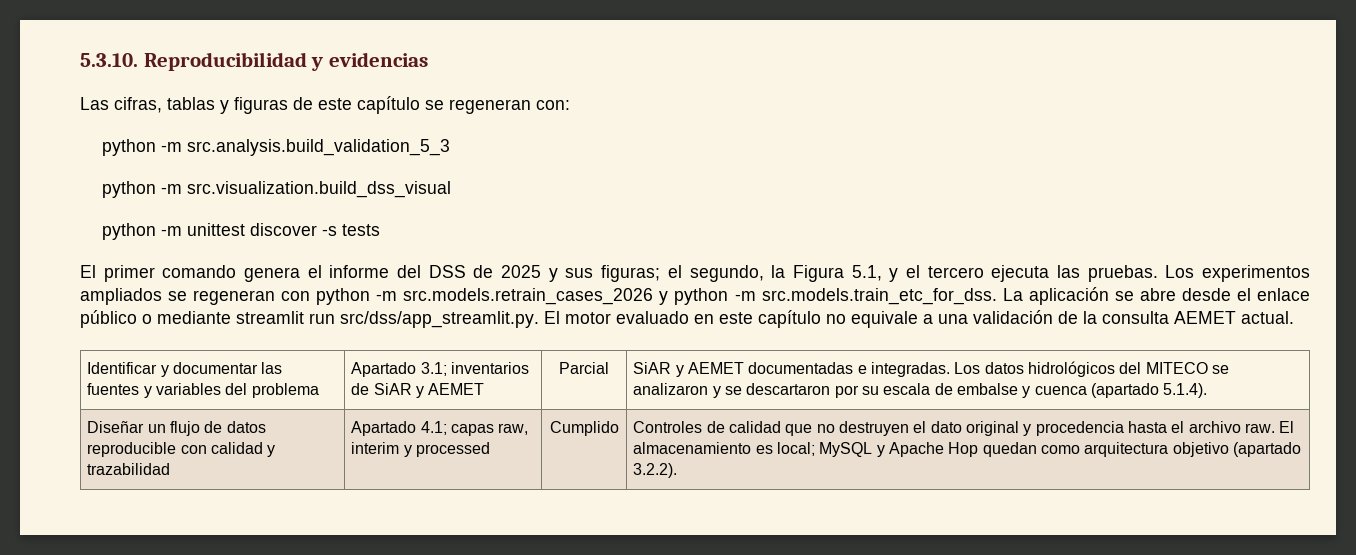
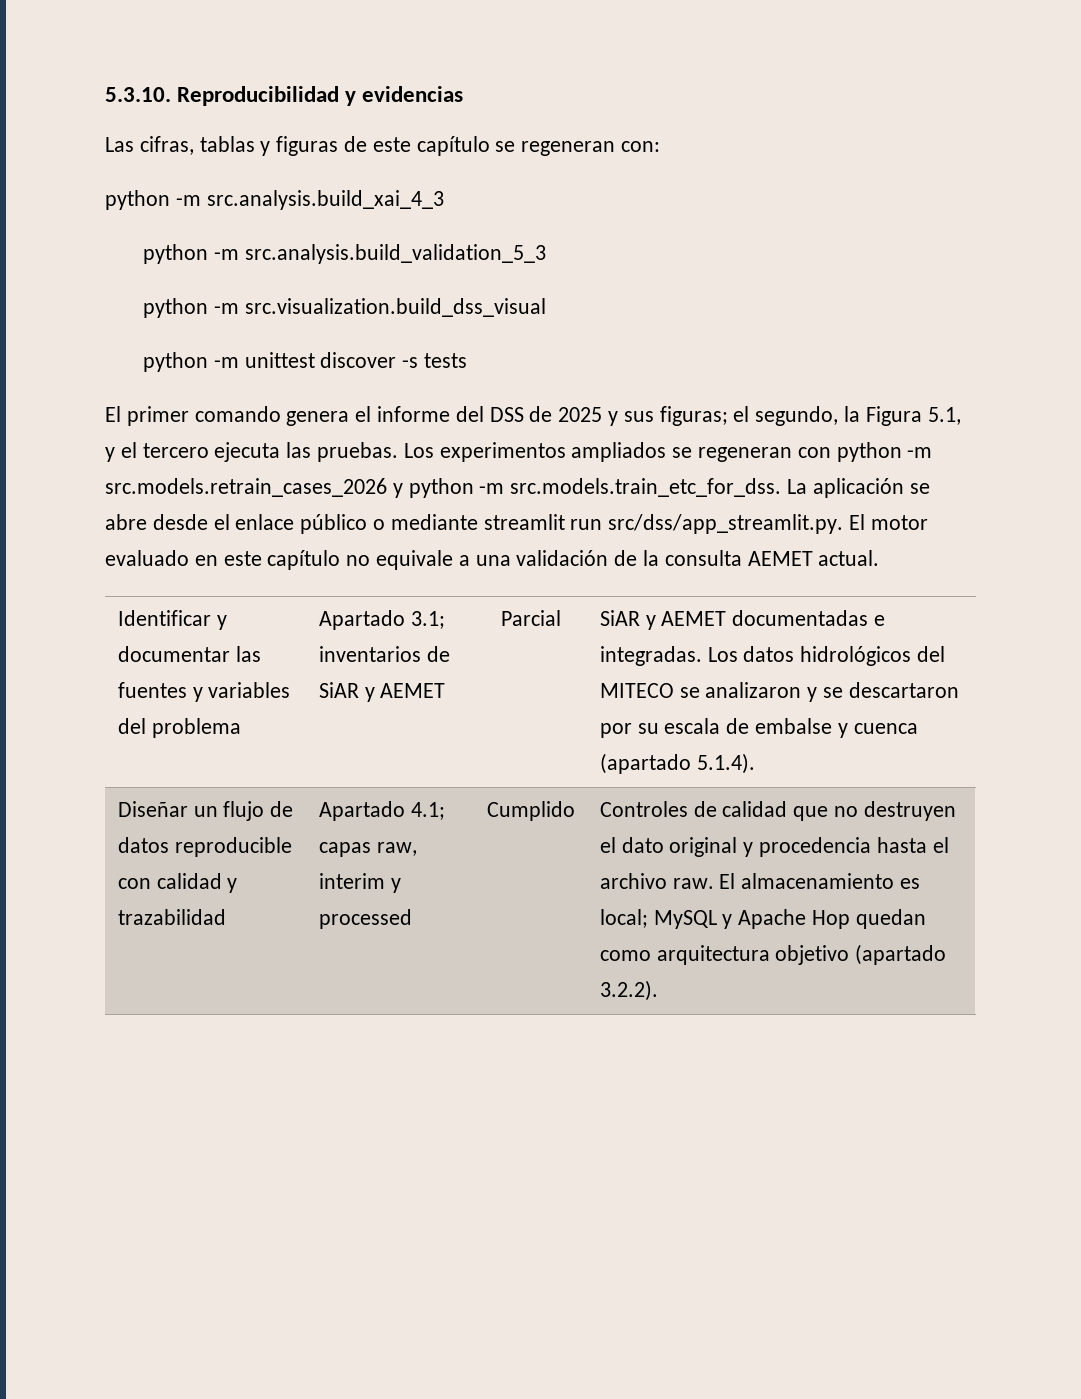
+ python -m src.analysis.build_xai_4_3

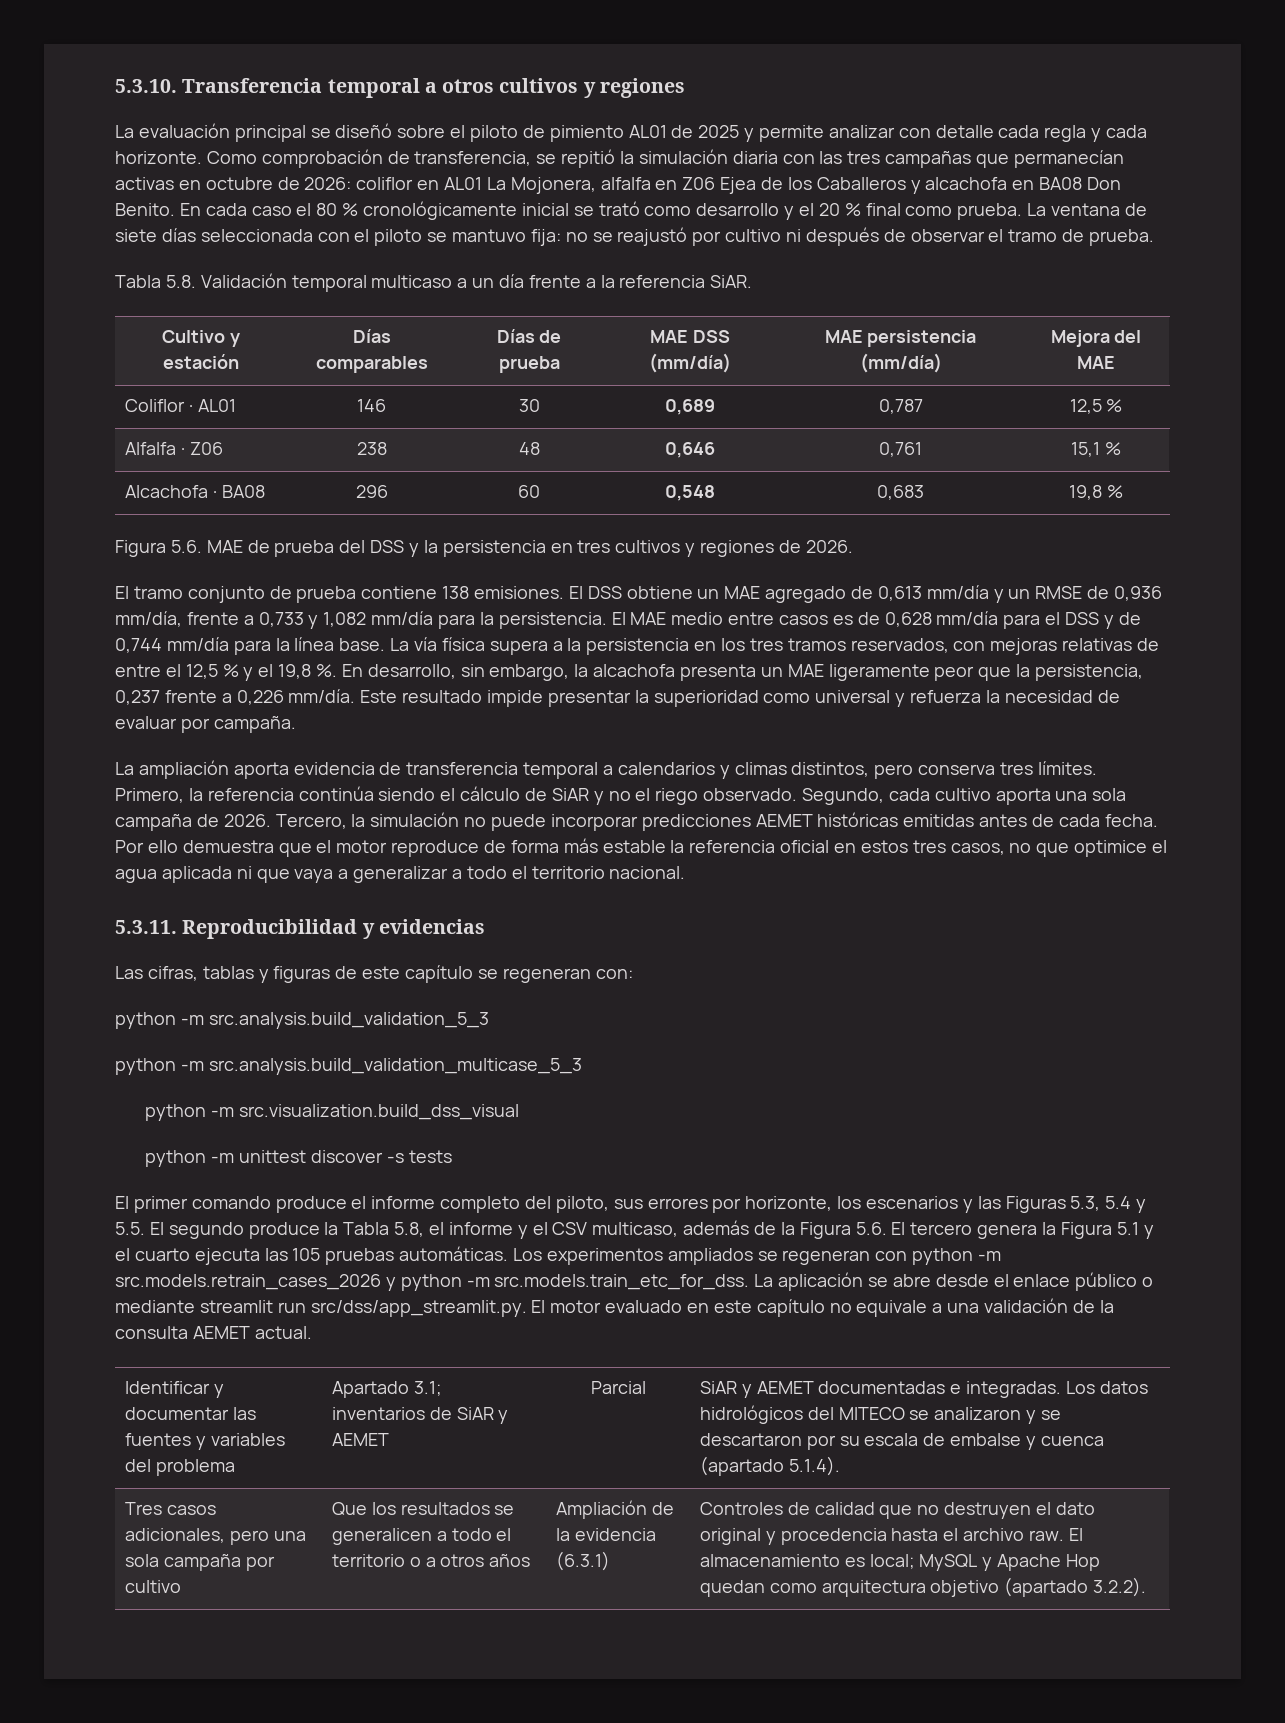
- 5.3.10. Reproducibilidad y evidencias
+ 5.3.10. Transferencia temporal a otros cultivos y regiones
+ La evaluación principal se diseñó sobre el piloto de pimiento AL01 de 2025 y permite analizar con detalle cada regla y cada horizonte. Como comprobación de transferencia, se repitió la simulación diaria con las tres campañas que permanecían activas en octubre de 2026: coliflor en AL01 La Mojonera, alfalfa en Z06 Ejea de los Caballeros y alcachofa en BA08 Don Benito. En cada caso el 80 % cronológicamente inicial se trató como desarrollo y el 20 % final como prueba. La ventana de siete días seleccionada con el piloto se mantuvo fija: no se reajustó por cultivo ni después de observar el tramo de prueba.
+ Tabla 5.8. Validación temporal multicaso a un día frente a la referencia SiAR.
+ Cultivo y estación | Días comparables | Días de prueba | MAE DSS (mm/día) | MAE persistencia (mm/día) | Mejora del MAE
+ Coliflor · AL01 | 146 | 30 | 0,689 | 0,787 | 12,5 %
+ Alfalfa · Z06 | 238 | 48 | 0,646 | 0,761 | 15,1 %
+ Alcachofa · BA08 | 296 | 60 | 0,548 | 0,683 | 19,8 %
+ Figura 5.6. MAE de prueba del DSS y la persistencia en tres cultivos y regiones de 2026.
+ El tramo conjunto de prueba contiene 138 emisiones. El DSS obtiene un MAE agregado de 0,613 mm/día y un RMSE de 0,936 mm/día, frente a 0,733 y 1,082 mm/día para la persistencia. El MAE medio entre casos es de 0,628 mm/día para el DSS y de 0,744 mm/día para la línea base. La vía física supera a la persistencia en los tres tramos reservados, con mejoras relativas de entre el 12,5 % y el 19,8 %. En desarrollo, sin embargo, la alcachofa presenta un MAE ligeramente peor que la persistencia, 0,237 frente a 0,226 mm/día. Este resultado impide presentar la superioridad como universal y refuerza la necesidad de evaluar por campaña.
+ La ampliación aporta evidencia de transferencia temporal a calendarios y climas distintos, pero conserva tres límites. Primero, la referencia continúa siendo el cálculo de SiAR y no el riego observado. Segundo, cada cultivo aporta una sola campaña de 2026. Tercero, la simulación no puede incorporar predicciones AEMET históricas emitidas antes de cada fecha. Por ello demuestra que el motor reproduce de forma más estable la referencia oficial en estos tres casos, no que optimice el agua aplicada ni que vaya a generalizar a todo el territorio nacional.
+ 5.3.11. Reproducibilidad y evidencias
- python -m src.analysis.build_xai_4_3
  python -m src.analysis.build_validation_5_3
+ python -m src.analysis.build_validation_multicase_5_3
- El primer comando genera el informe del DSS de 2025 y sus figuras; el segundo, la Figura 5.1, y el tercero ejecuta las pruebas.
+ El primer comando produce el informe completo del piloto, sus errores por horizonte, los escenarios y las Figuras 5.3, 5.4 y 5.5. El segundo produce la Tabla 5.8, el informe y el CSV multicaso, además de la Figura 5.6. El tercero genera la Figura 5.1 y el cuarto ejecuta las 105 pruebas automáticas.
- Diseñar un flujo de datos reproducible con calidad y trazabilidad | Apartado 4.1; capas raw, interim y processed | Cumplido
+ Tres casos adicionales, pero una sola campaña por cultivo | Que los resultados se generalicen a todo el territorio o a otros años | Ampliación de la evidencia (6.3.1)

